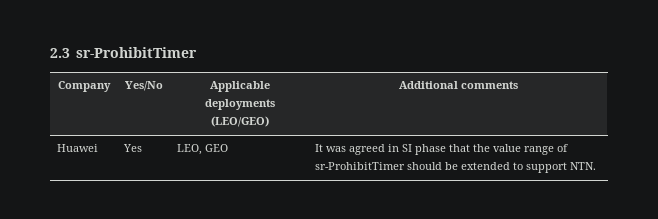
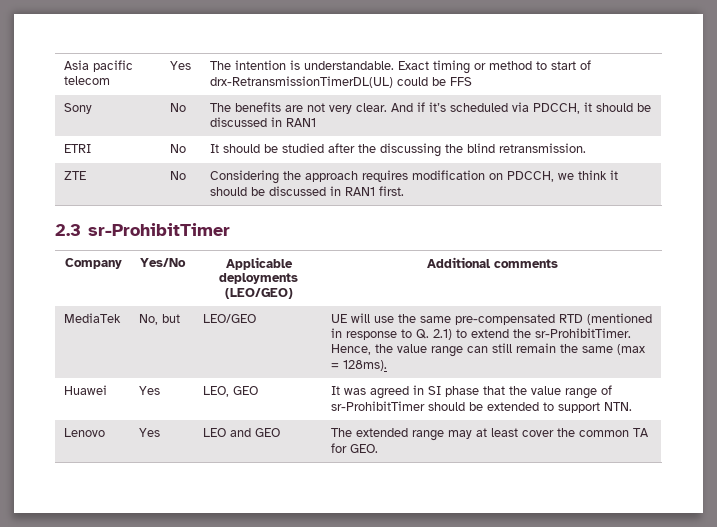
+ Asia pacific telecom | Yes | The intention is understandable. Exact timing or method to start of drx-RetransmissionTimerDL(UL) could be FFS
+ Sony | No | The benefits are not very clear. And if it’s scheduled via PDCCH, it should be discussed in RAN1
+ ETRI | No | It should be studied after the discussing the blind retransmission.
+ ZTE | No | Considering the approach requires modification on PDCCH, we think it should be discussed in RAN1 first.
+ MediaTek | No, but | LEO/GEO | UE will use the same pre-compensated RTD (mentioned in response to Q. 2.1) to extend the sr-ProhibitTimer. Hence, the value range can still remain the same (max = 128ms).
+ Lenovo | Yes | LEO and GEO | The extended range may at least cover the common TA for GEO.

